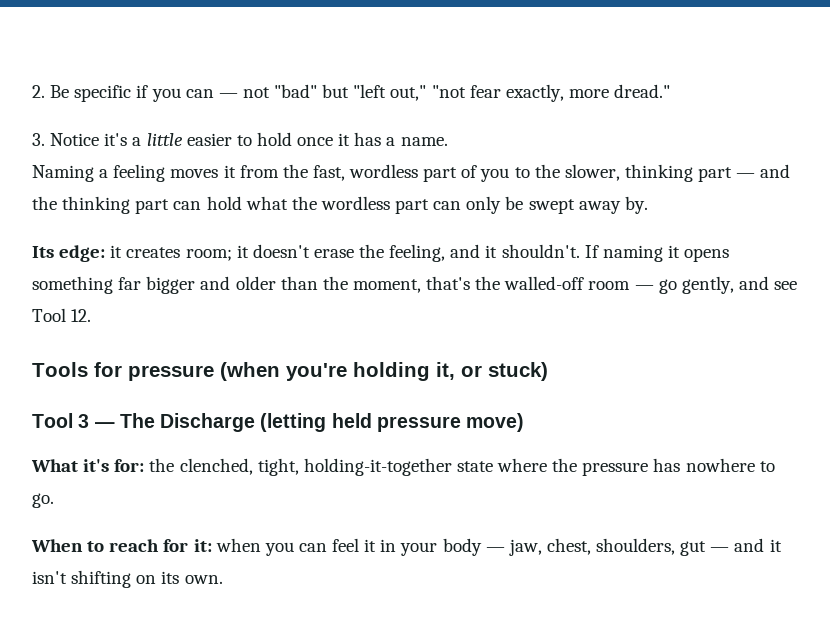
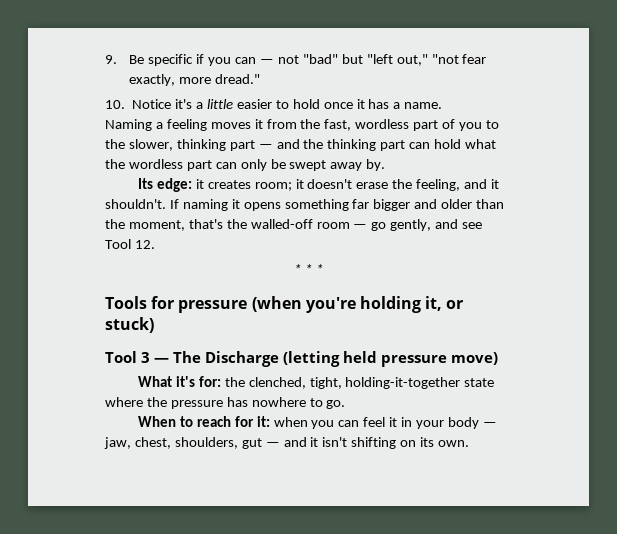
- 2. Be specific if you can — not "bad" but "left out," "not fear exactly, more dread."
+ 9. Be specific if you can — not "bad" but "left out," "not fear exactly, more dread."
- 3. Notice it's a little easier to hold once it has a name.
+ 10. Notice it's a little easier to hold once it has a name.
+ * * *

